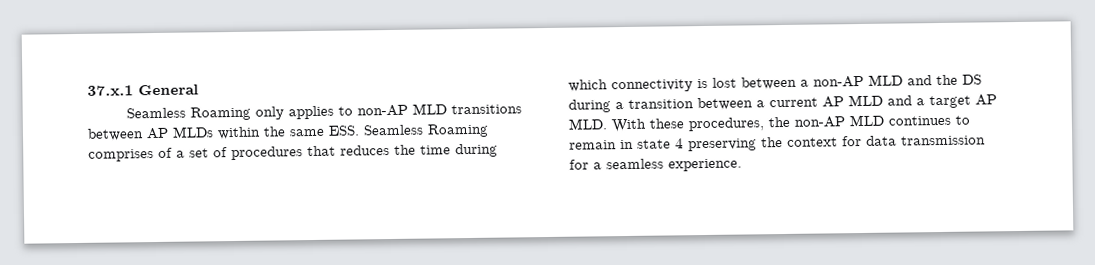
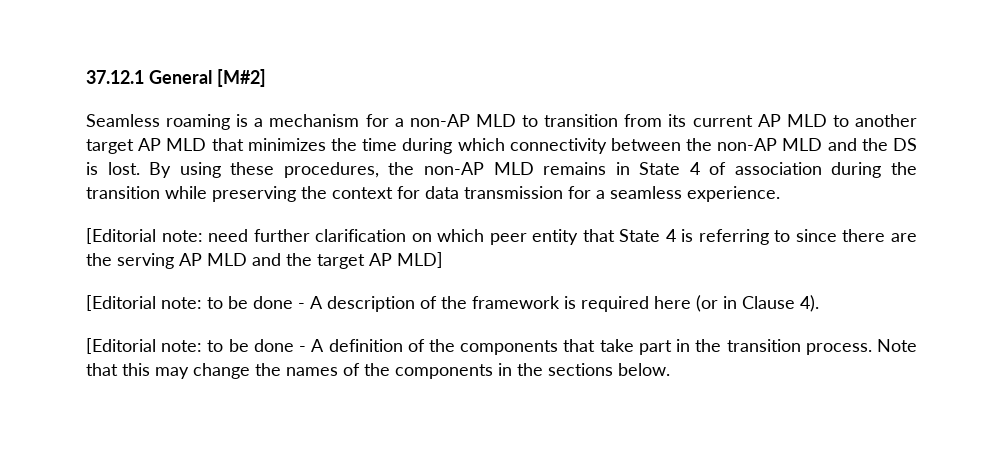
- 37.x.1 General
- Seamless Roaming only applies to non-AP MLD transitions between AP MLDs within the same ESS. Seamless Roaming comprises of a set of procedures that reduces the time during which connectivity is lost between a non-AP MLD and the DS during a transition between a current AP MLD and a target AP MLD. With these procedures, the non-AP MLD continues to remain in state 4 preserving the context for data transmission for a seamless experience.
+ 37.12.1 General [M#2]
+ Seamless roaming is a mechanism for a non-AP MLD to transition from its current AP MLD to another target AP MLD that minimizes the time during which connectivity between the non-AP MLD and the DS is lost. By using these procedures, the non-AP MLD remains in State 4 of association during the transition while preserving the context for data transmission for a seamless experience.
+ [Editorial note: need further clarification on which peer entity that State 4 is referring to since there are the serving AP MLD and the target AP MLD]
+ [Editorial note: to be done - A description of the framework is required here (or in Clause 4).
+ [Editorial note: to be done - A definition of the components that take part in the transition process. Note that this may change the names of the components in the sections below.

